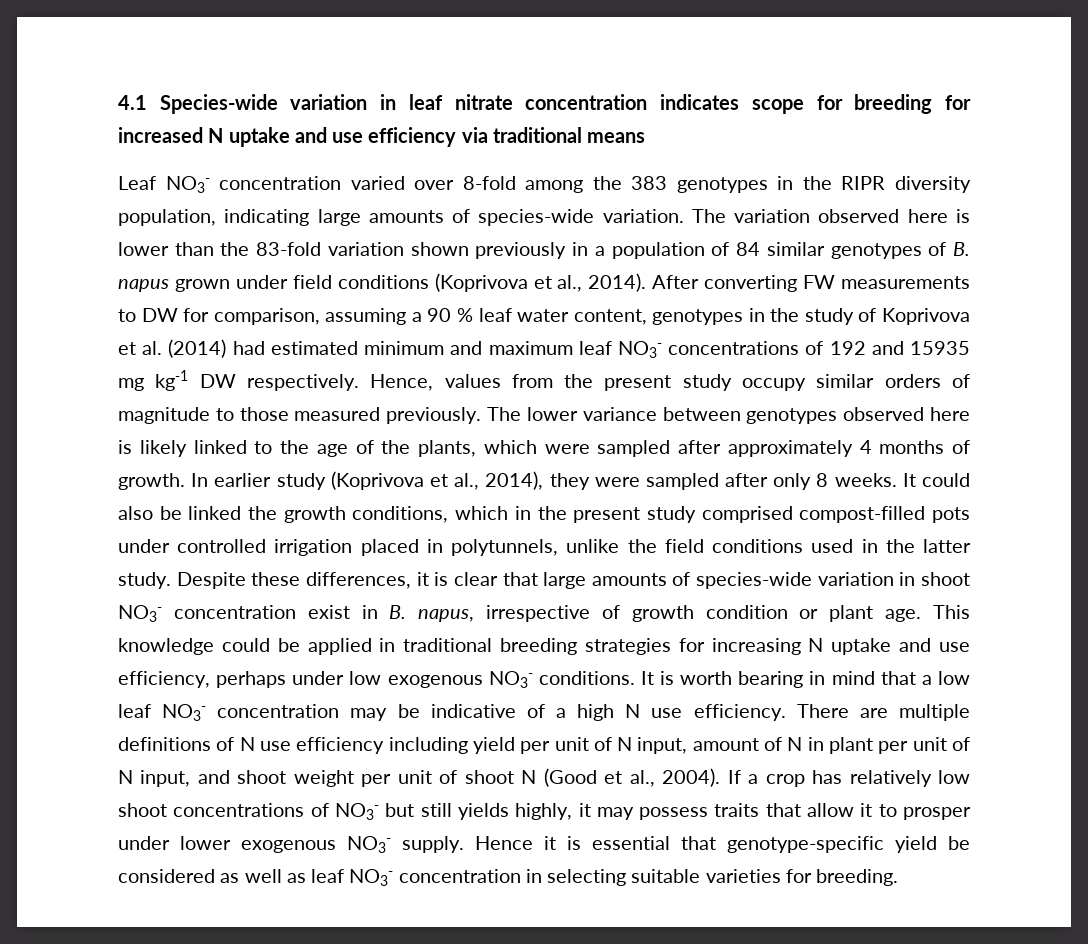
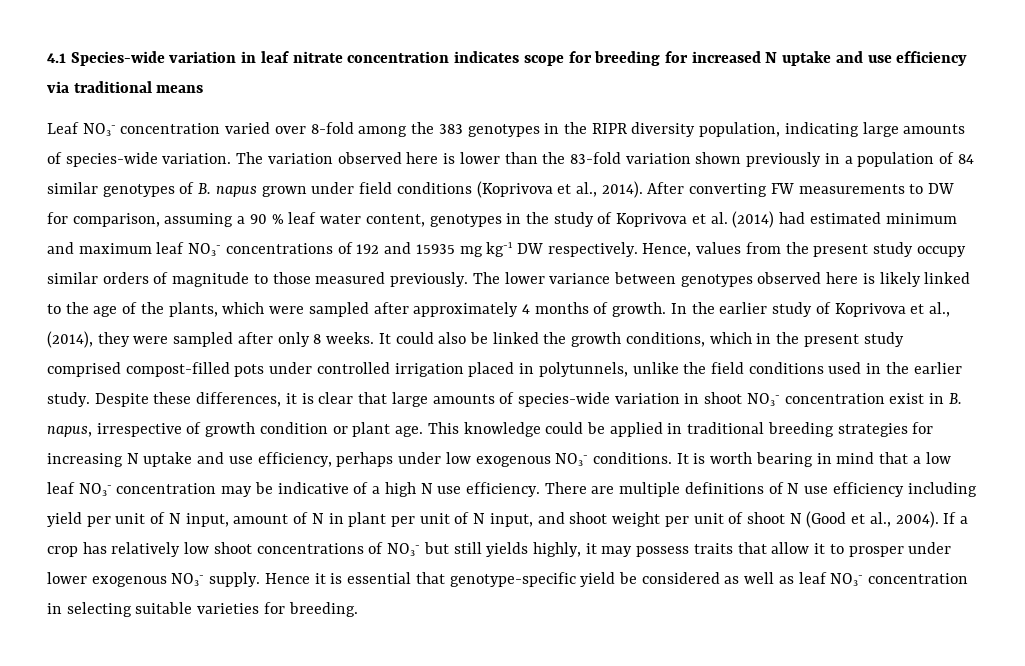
- In earlier study (Koprivova et al., 2014), they were sampled after only 8 weeks.
+ In the earlier study of Koprivova et al., (2014), they were sampled after only 8 weeks.
- It could also be linked the growth conditions, which in the present study comprised compost-filled pots under controlled irrigation placed in polytunnels, unlike the field conditions used in the latter study.
+ It could also be linked the growth conditions, which in the present study comprised compost-filled pots under controlled irrigation placed in polytunnels, unlike the field conditions used in the earlier study.

